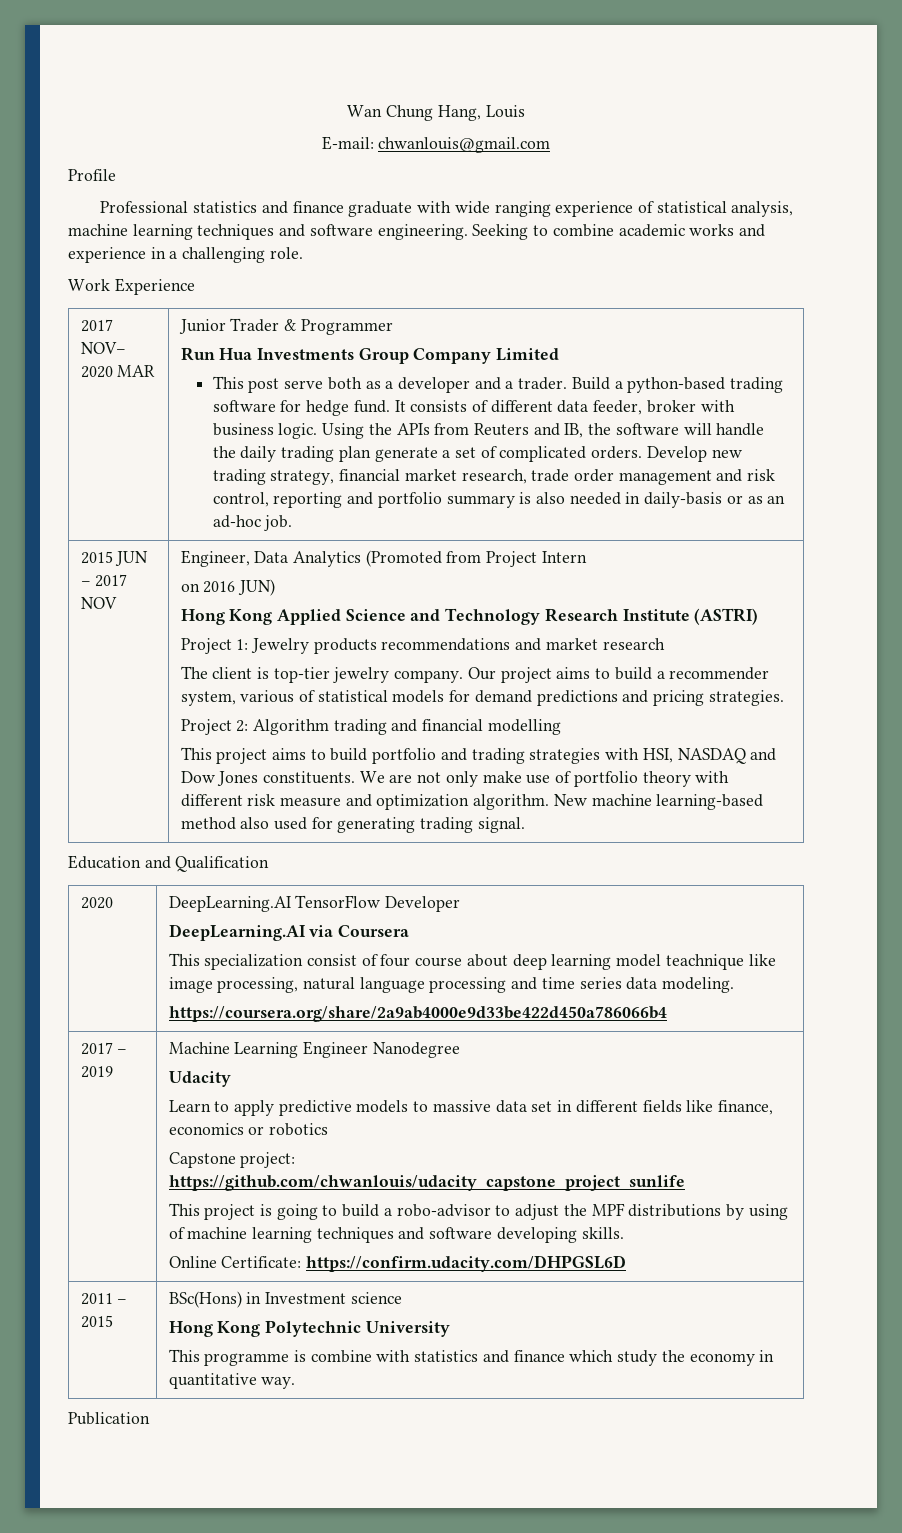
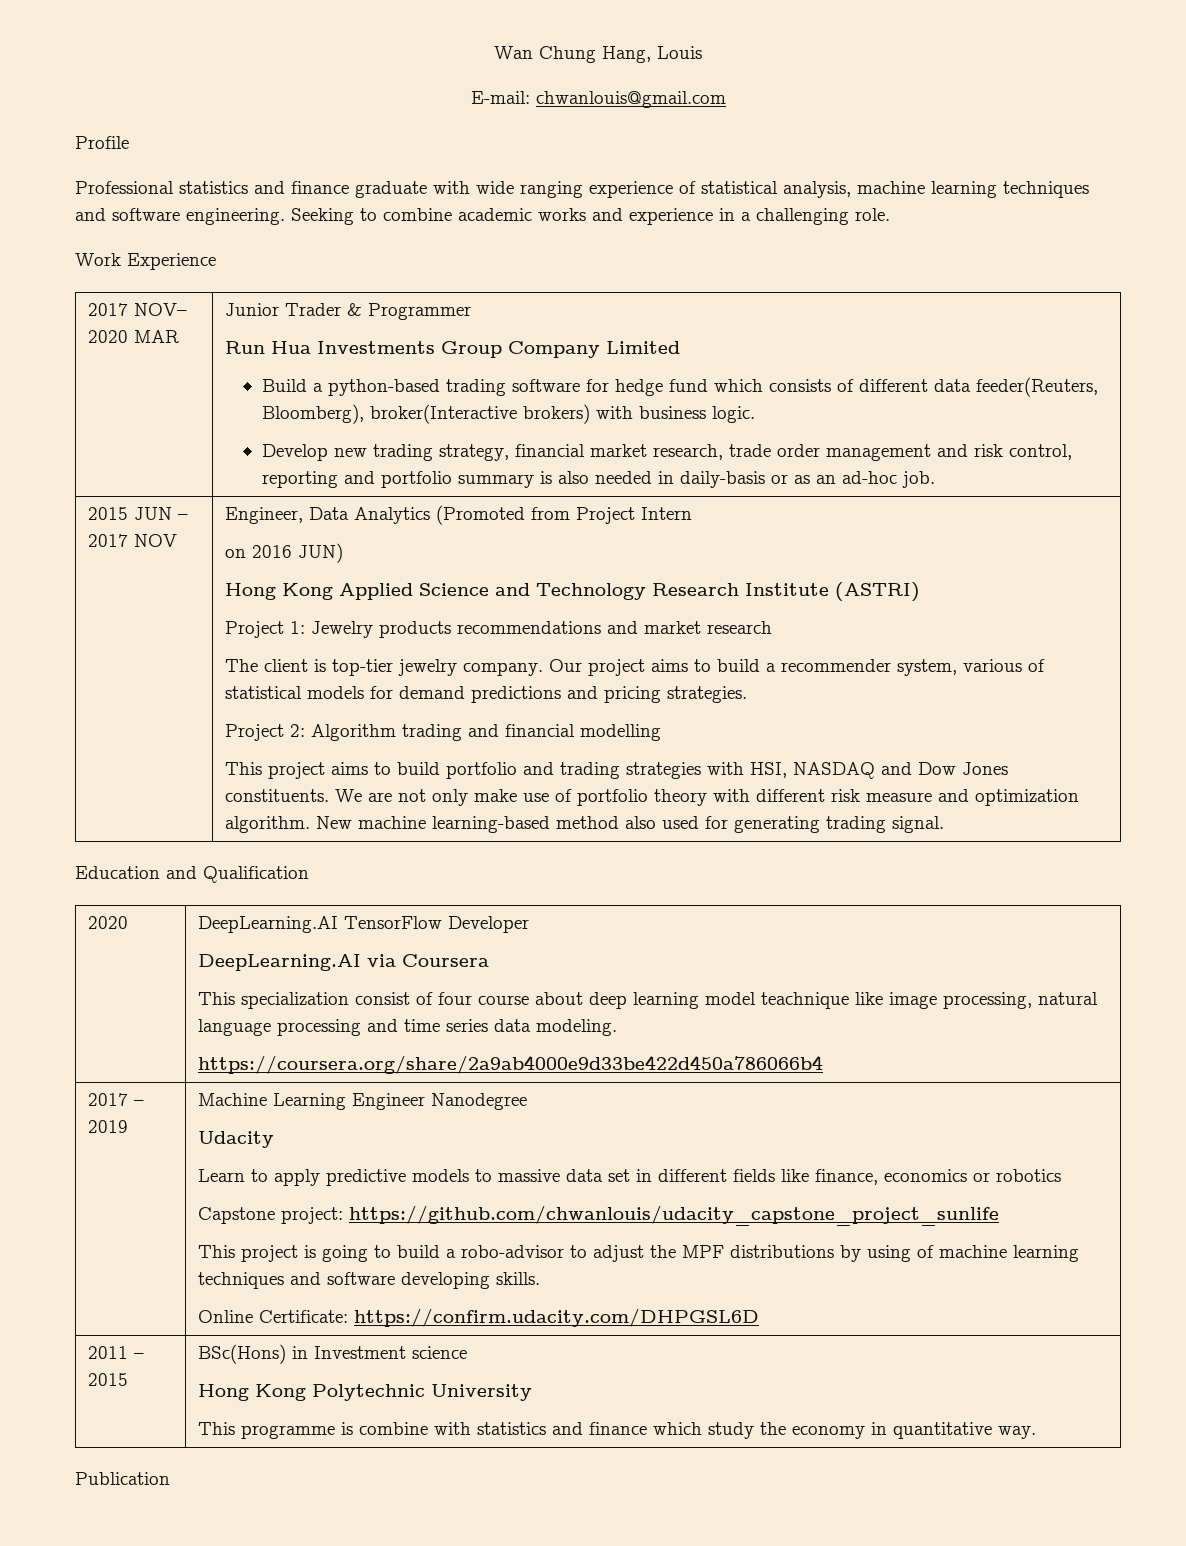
- This post serve both as a developer and a trader. Build a python-based trading software for hedge fund. It consists of different data feeder, broker with business logic. Using the APIs from Reuters and IB, the software will handle the daily trading plan generate a set of complicated orders. Develop new trading strategy, financial market research, trade order management and risk control, reporting and portfolio summary is also needed in daily-basis or as an ad-hoc job.
+ Build a python-based trading software for hedge fund which consists of different data feeder(Reuters, Bloomberg), broker(Interactive brokers) with business logic.
+ Develop new trading strategy, financial market research, trade order management and risk control, reporting and portfolio summary is also needed in daily-basis or as an ad-hoc job.

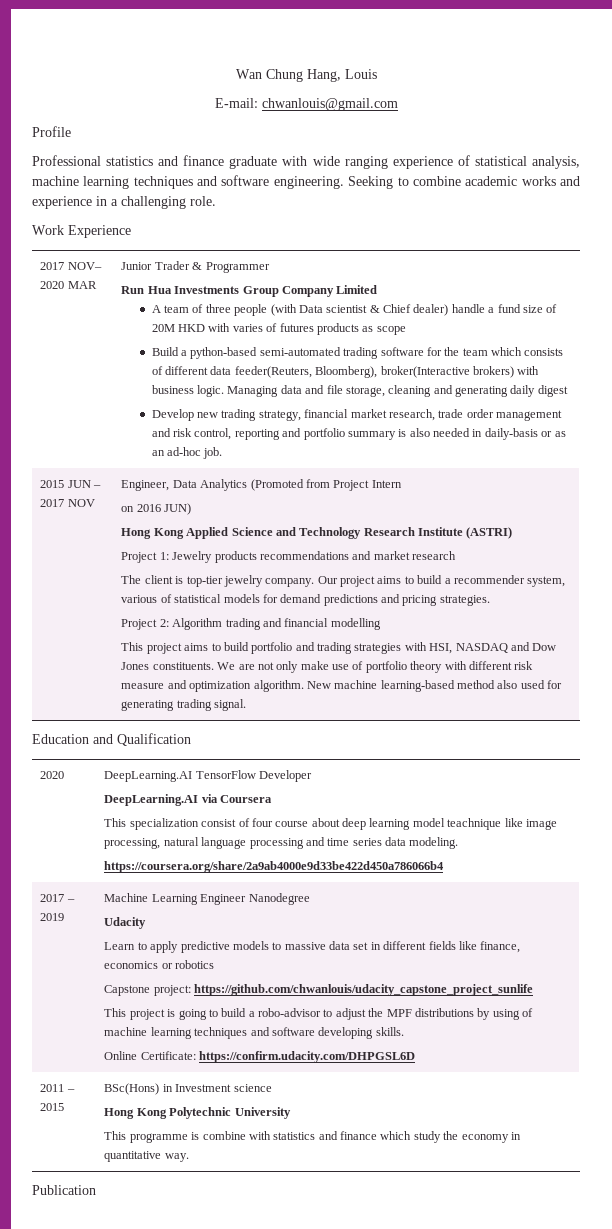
+ A team of three people (with Data scientist & Chief dealer) handle a fund size of 20M HKD with varies of futures products as scope
- Build a python-based trading software for hedge fund which consists of different data feeder(Reuters, Bloomberg), broker(Interactive brokers) with business logic.
+ Build a python-based semi-automated trading software for the team which consists of different data feeder(Reuters, Bloomberg), broker(Interactive brokers) with business logic. Managing data and file storage, cleaning and generating daily digest

